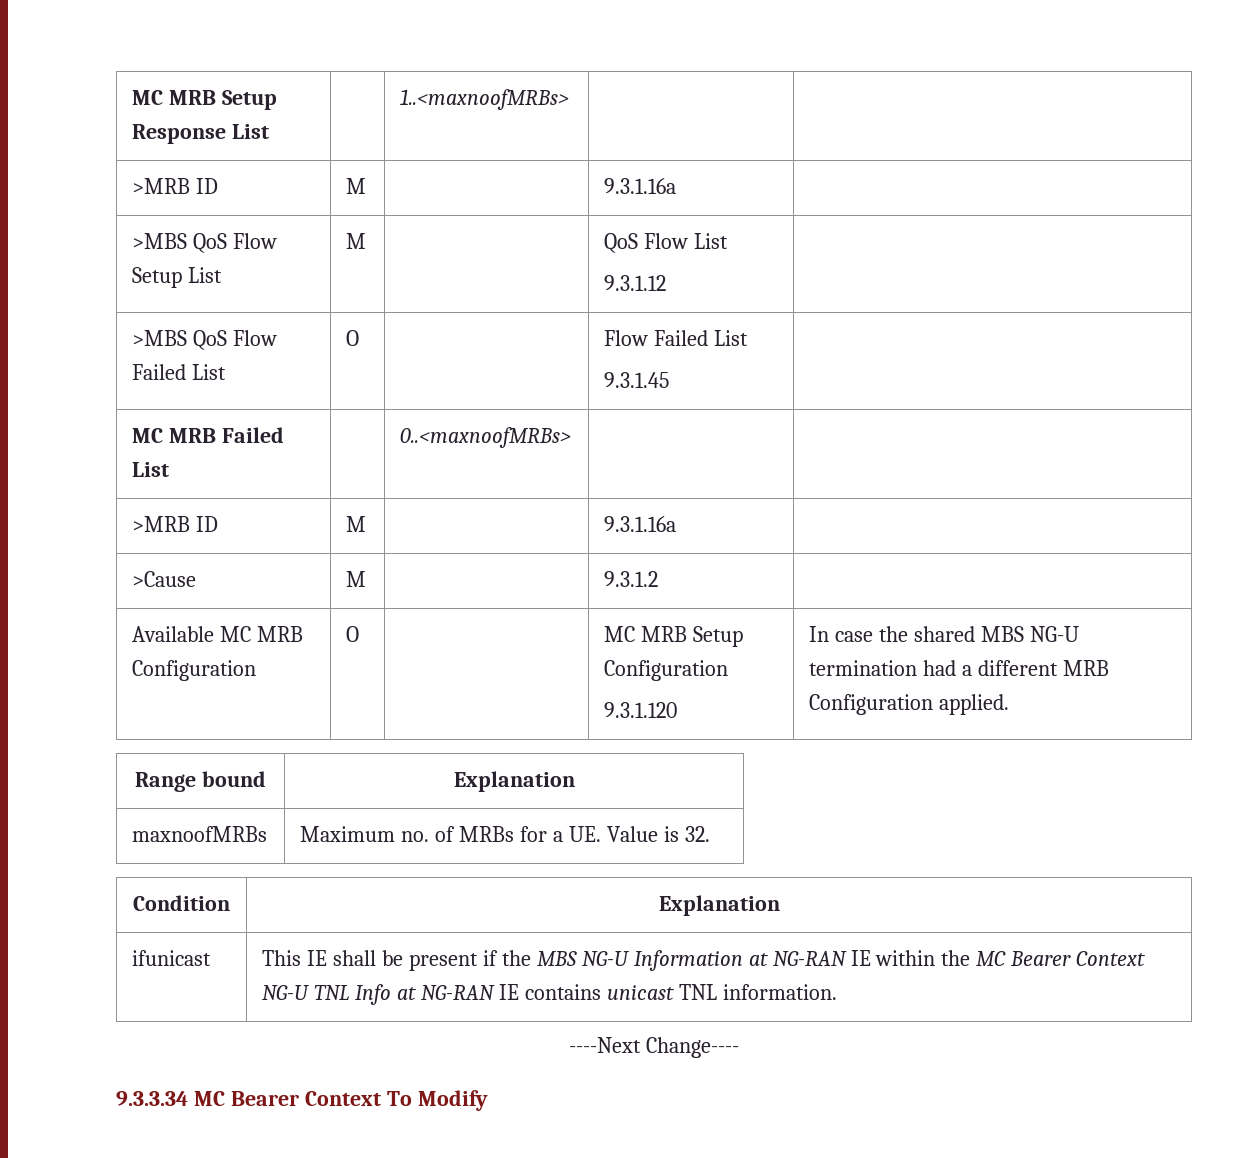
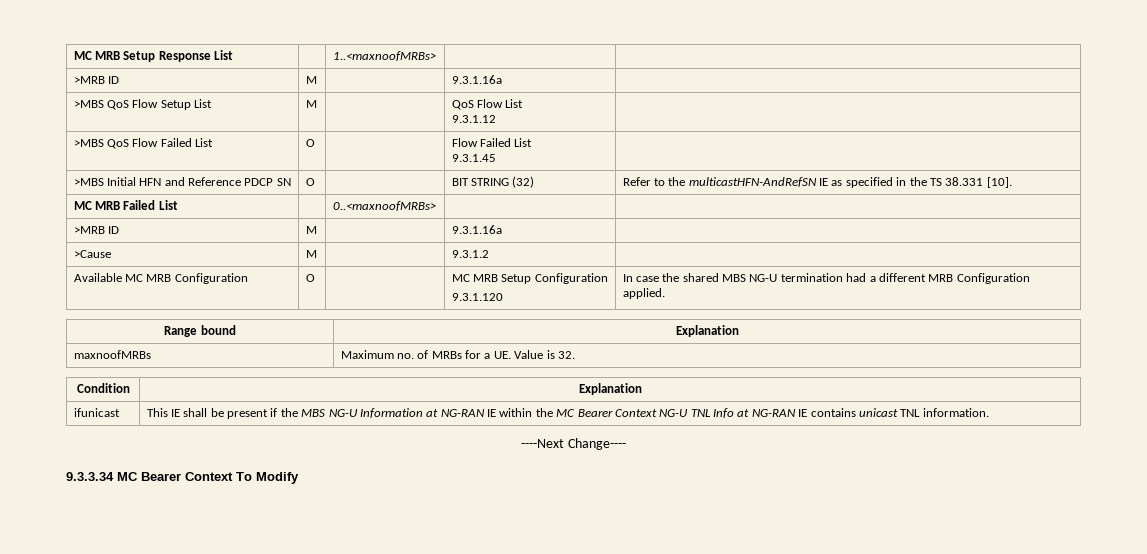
+ >MBS Initial HFN and Reference PDCP SN | O | | BIT STRING (32) | Refer to the multicastHFN-AndRefSN IE as specified in the TS 38.331 [10].

